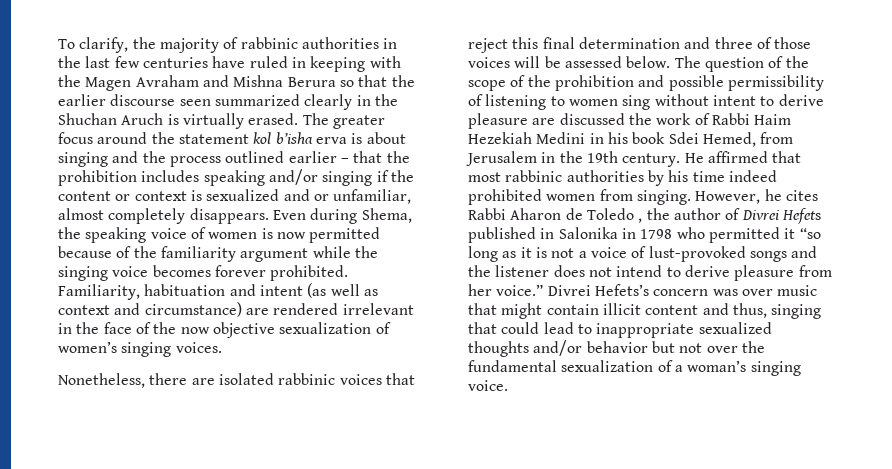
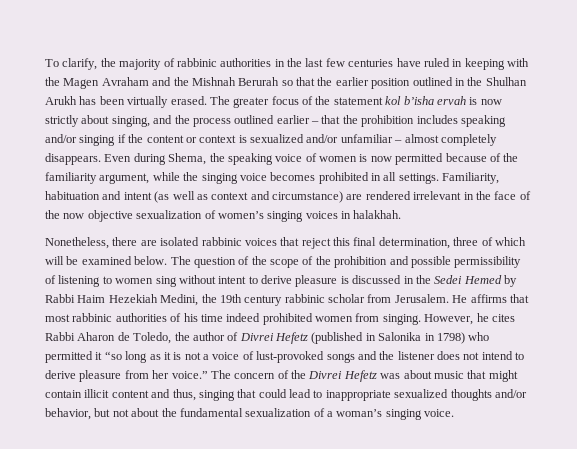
- To clarify, the majority of rabbinic authorities in the last few centuries have ruled in keeping with the Magen Avraham and Mishna Berura so that the earlier discourse seen summarized clearly in the Shuchan Aruch is virtually erased.
+ To clarify, the majority of rabbinic authorities in the last few centuries have ruled in keeping with the Magen Avraham and the Mishnah Berurah so that the earlier position outlined in the Shulhan Arukh has been virtually erased.
- The greater focus around the statement kol b’isha erva is about singing and the process outlined earlier – that the prohibition includes speaking and/or singing if the content or context is sexualized and or unfamiliar, almost completely disappears.
+ The greater focus of the statement kol b’isha ervah is now strictly about singing, and the process outlined earlier – that the prohibition includes speaking and/or singing if the content or context is sexualized and/or unfamiliar – almost completely disappears.
- Even during Shema, the speaking voice of women is now permitted because of the familiarity argument while the singing voice becomes forever prohibited.
+ Even during Shema, the speaking voice of women is now permitted because of the familiarity argument, while the singing voice becomes prohibited in all settings.
- Familiarity, habituation and intent (as well as context and circumstance) are rendered irrelevant in the face of the now objective sexualization of women’s singing voices.
+ Familiarity, habituation and intent (as well as context and circumstance) are rendered irrelevant in the face of the now objective sexualization of women’s singing voices in halakhah.
- Nonetheless, there are isolated rabbinic voices that reject this final determination and three of those voices will be assessed below.
+ Nonetheless, there are isolated rabbinic voices that reject this final determination, three of which will be examined below.
- The question of the scope of the prohibition and possible permissibility of listening to women sing without intent to derive pleasure are discussed the work of Rabbi Haim Hezekiah Medini in his book Sdei Hemed, from Jerusalem in the 19th century. He affirmed that most rabbinic authorities by his time indeed prohibited women from singing.
+ The question of the scope of the prohibition and possible permissibility of listening to women sing without intent to derive pleasure is discussed in the Sedei Hemed by Rabbi Haim Hezekiah Medini, the 19th century rabbinic scholar from Jerusalem. He affirms that most rabbinic authorities of his time indeed prohibited women from singing.
- However, he cites Rabbi Aharon de Toledo , the author of Divrei Hefets published in Salonika in 1798 who permitted it “so long as it is not a voice of lust-provoked songs and the listener does not intend to derive pleasure from her voice.”
+ However, he cites Rabbi Aharon de Toledo, the author of Divrei Hefetz (published in Salonika in 1798) who permitted it “so long as it is not a voice of lust-provoked songs and the listener does not intend to derive pleasure from her voice.”
- Divrei Hefets’s concern was over music that might contain illicit content and thus, singing that could lead to inappropriate sexualized thoughts and/or behavior but not over the fundamental sexualization of a woman’s singing voice.
+ The concern of the Divrei Hefetz was about music that might contain illicit content and thus, singing that could lead to inappropriate sexualized thoughts and/or behavior, but not about the fundamental sexualization of a woman’s singing voice.

